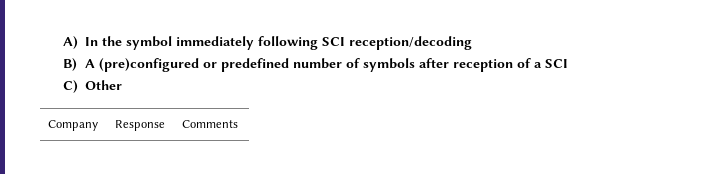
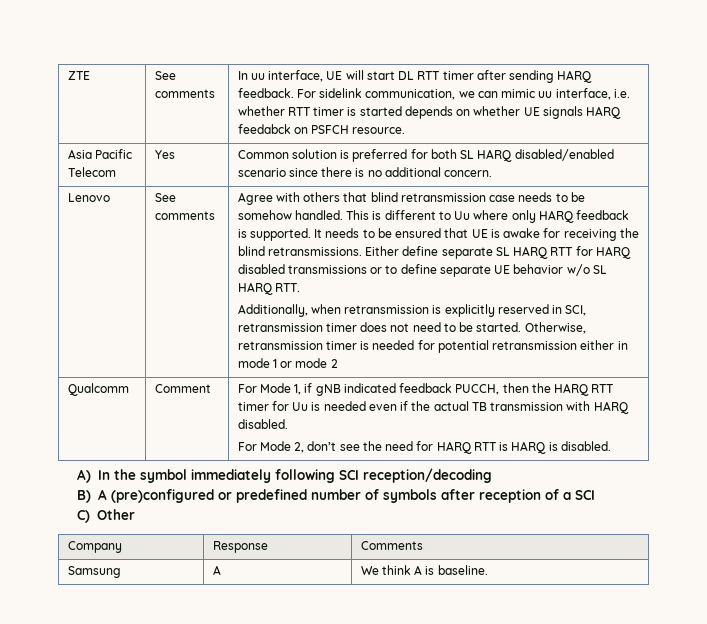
+ ZTE | See comments | In uu interface, UE will start DL RTT timer after sending HARQ feedback. For sidelink communication, we can mimic uu interface, i.e. whether RTT timer is started depends on whether UE signals HARQ feedabck on PSFCH resource.
+ Asia Pacific Telecom | Yes | Common solution is preferred for both SL HARQ disabled/enabled scenario since there is no additional concern.
+ Lenovo | See comments | Agree with others that blind retransmission case needs to be somehow handled. This is different to Uu where only HARQ feedback is supported. It needs to be ensured that UE is awake for receiving the blind retransmissions. Either define separate SL HARQ RTT for HARQ disabled transmissions or to define separate UE behavior w/o SL HARQ RTT.
+ Additionally, when retransmission is explicitly reserved in SCI, retransmission timer does not need to be started. Otherwise, retransmission timer is needed for potential retransmission either in mode 1 or mode 2
+ Qualcomm | Comment | For Mode 1, if gNB indicated feedback PUCCH, then the HARQ RTT timer for Uu is needed even if the actual TB transmission with HARQ disabled.
+ For Mode 2, don’t see the need for HARQ RTT is HARQ is disabled.
+ Samsung | A | We think A is baseline.

